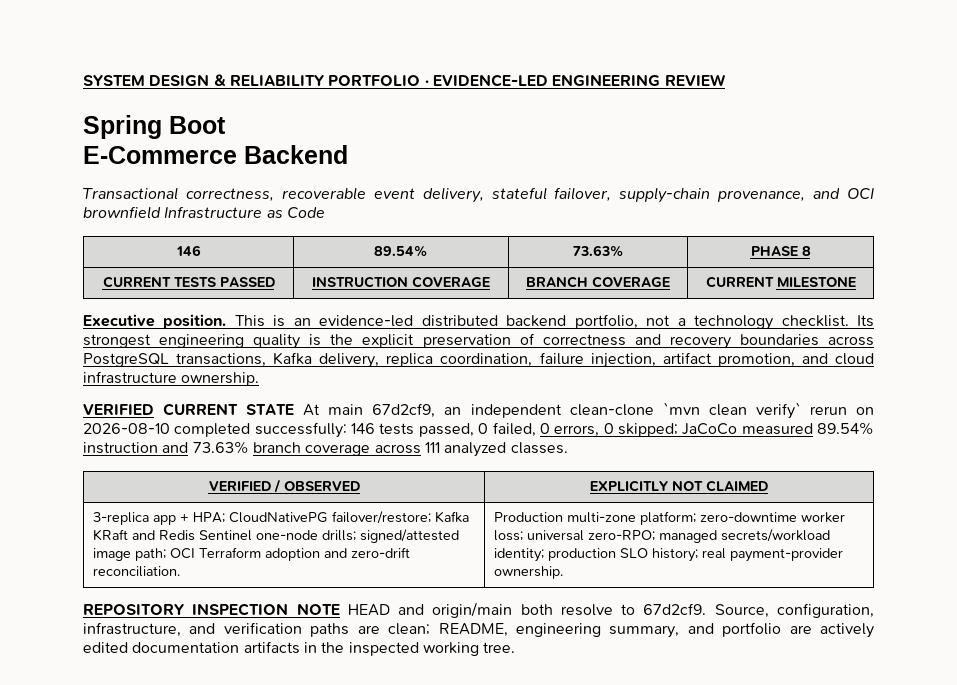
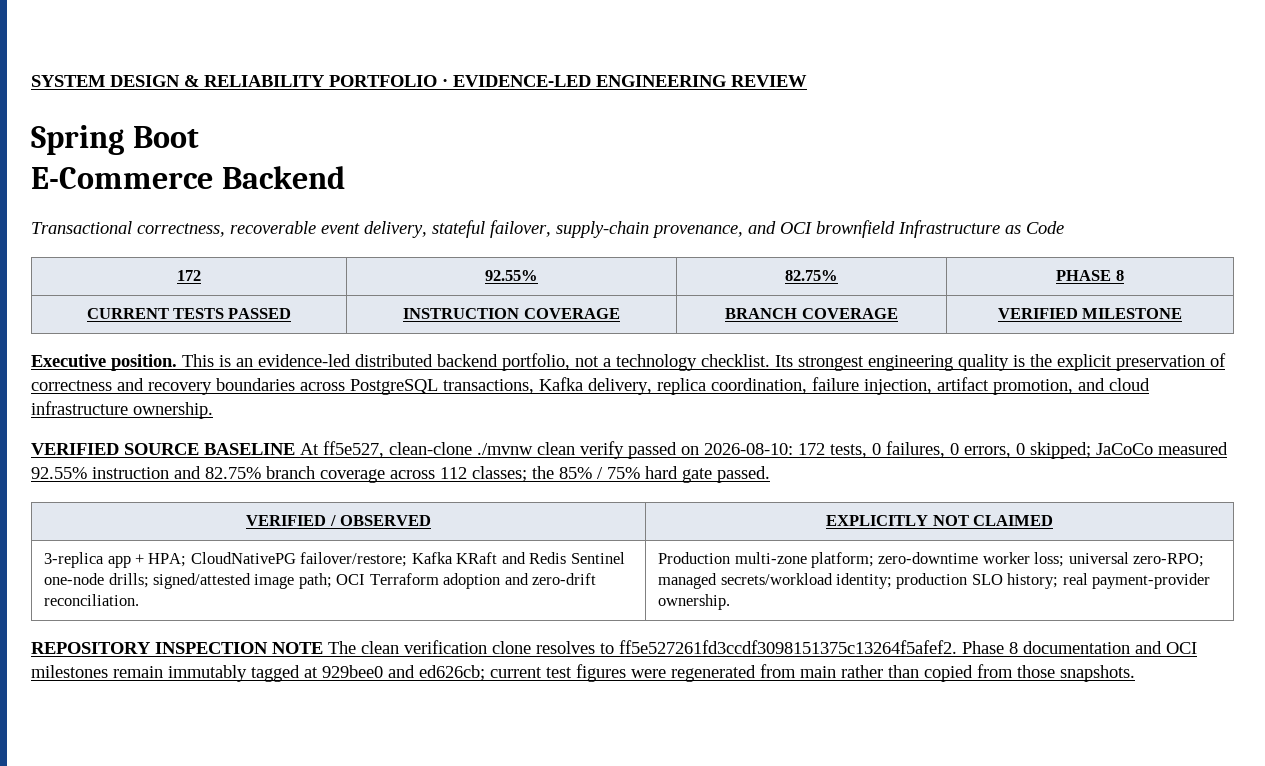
- 146 | 89.54% | 73.63% | PHASE 8
+ 172 | 92.55% | 82.75% | PHASE 8
- CURRENT TESTS PASSED | INSTRUCTION COVERAGE | BRANCH COVERAGE | CURRENT MILESTONE
+ CURRENT TESTS PASSED | INSTRUCTION COVERAGE | BRANCH COVERAGE | VERIFIED MILESTONE
- VERIFIED CURRENT STATE At main 67d2cf9, an independent clean-clone `mvn clean verify` rerun on 2026-08-10 completed successfully: 146 tests passed, 0 failed, 0 errors, 0 skipped; JaCoCo measured 89.54% instruction and 73.63% branch coverage across 111 analyzed classes.
+ VERIFIED SOURCE BASELINE At ff5e527, clean-clone ./mvnw clean verify passed on 2026-08-10: 172 tests, 0 failures, 0 errors, 0 skipped; JaCoCo measured 92.55% instruction and 82.75% branch coverage across 112 classes; the 85% / 75% hard gate passed.
- REPOSITORY INSPECTION NOTE HEAD and origin/main both resolve to 67d2cf9. Source, configuration, infrastructure, and verification paths are clean; README, engineering summary, and portfolio are actively edited documentation artifacts in the inspected working tree.
+ REPOSITORY INSPECTION NOTE The clean verification clone resolves to ff5e527261fd3ccdf3098151375c13264f5afef2. Phase 8 documentation and OCI milestones remain immutably tagged at 929bee0 and ed626cb; current test figures were regenerated from main rather than copied from those snapshots.

